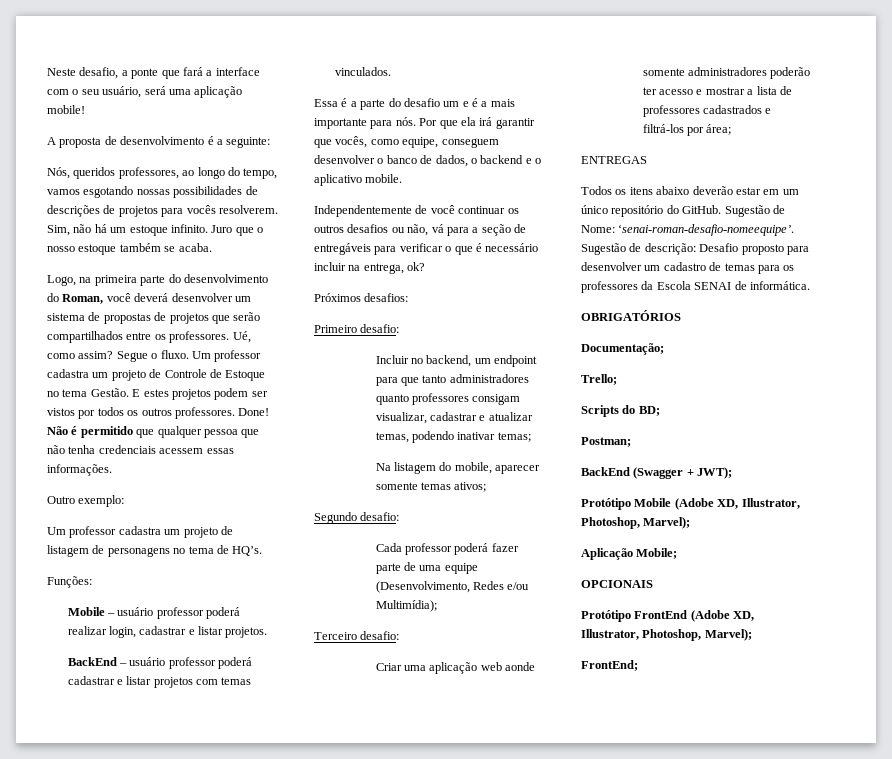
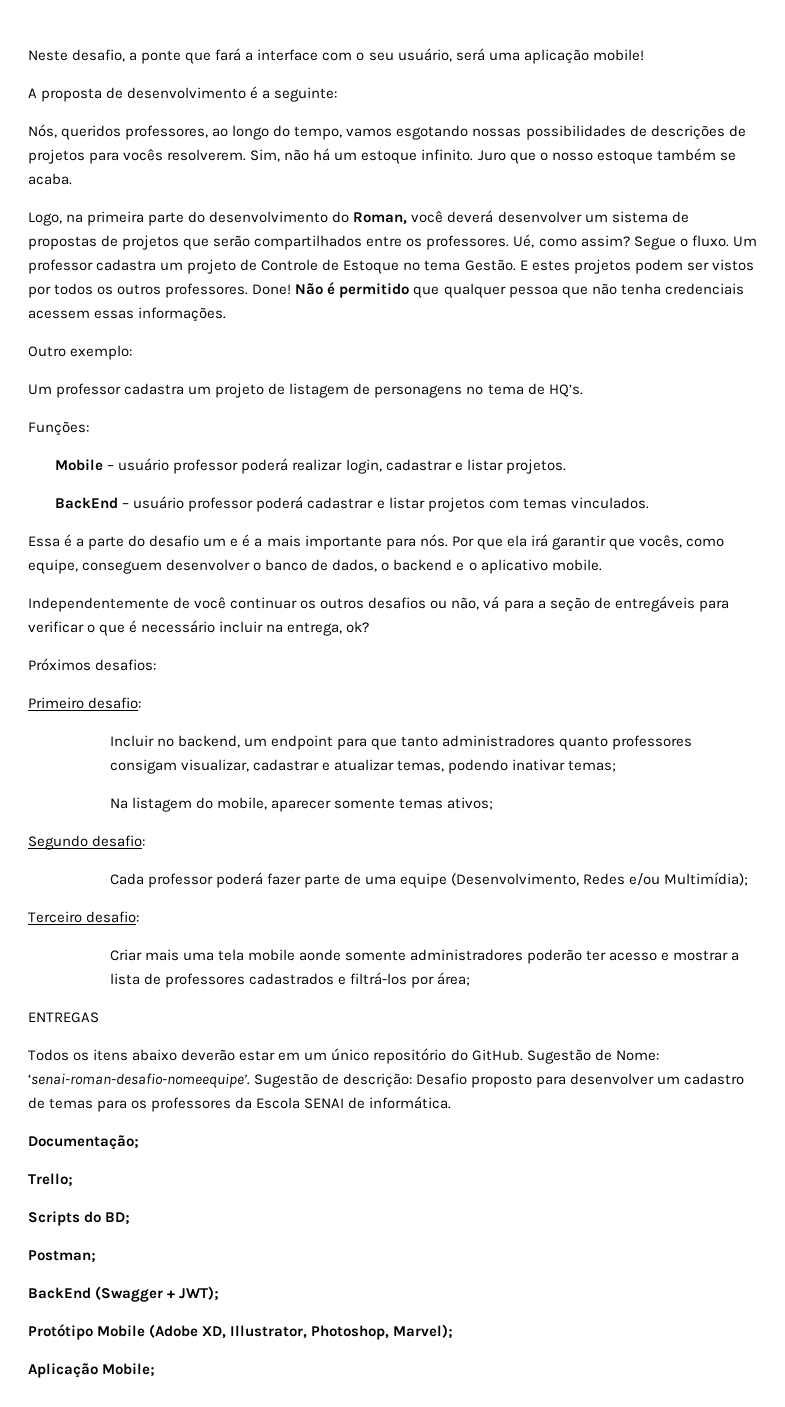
- Criar uma aplicação web aonde somente administradores poderão ter acesso e mostrar a lista de professores cadastrados e filtrá-los por área;
+ Criar mais uma tela mobile aonde somente administradores poderão ter acesso e mostrar a lista de professores cadastrados e filtrá-los por área;
- OBRIGATÓRIOS
- OPCIONAIS
- Protótipo FrontEnd (Adobe XD, Illustrator, Photoshop, Marvel);
- FrontEnd;

